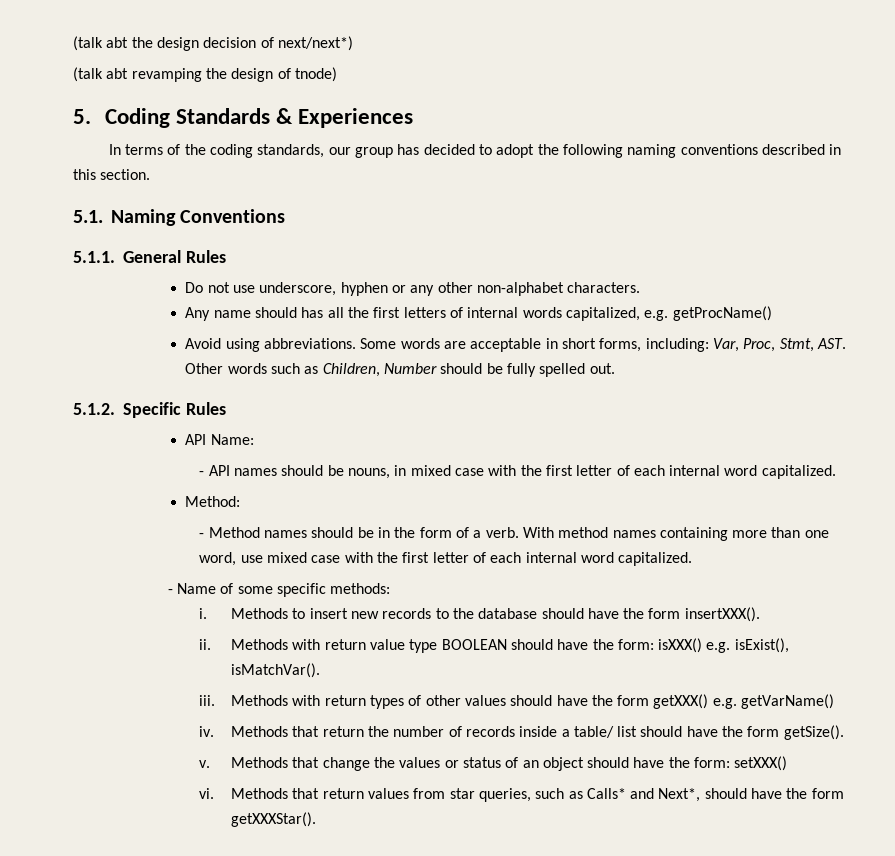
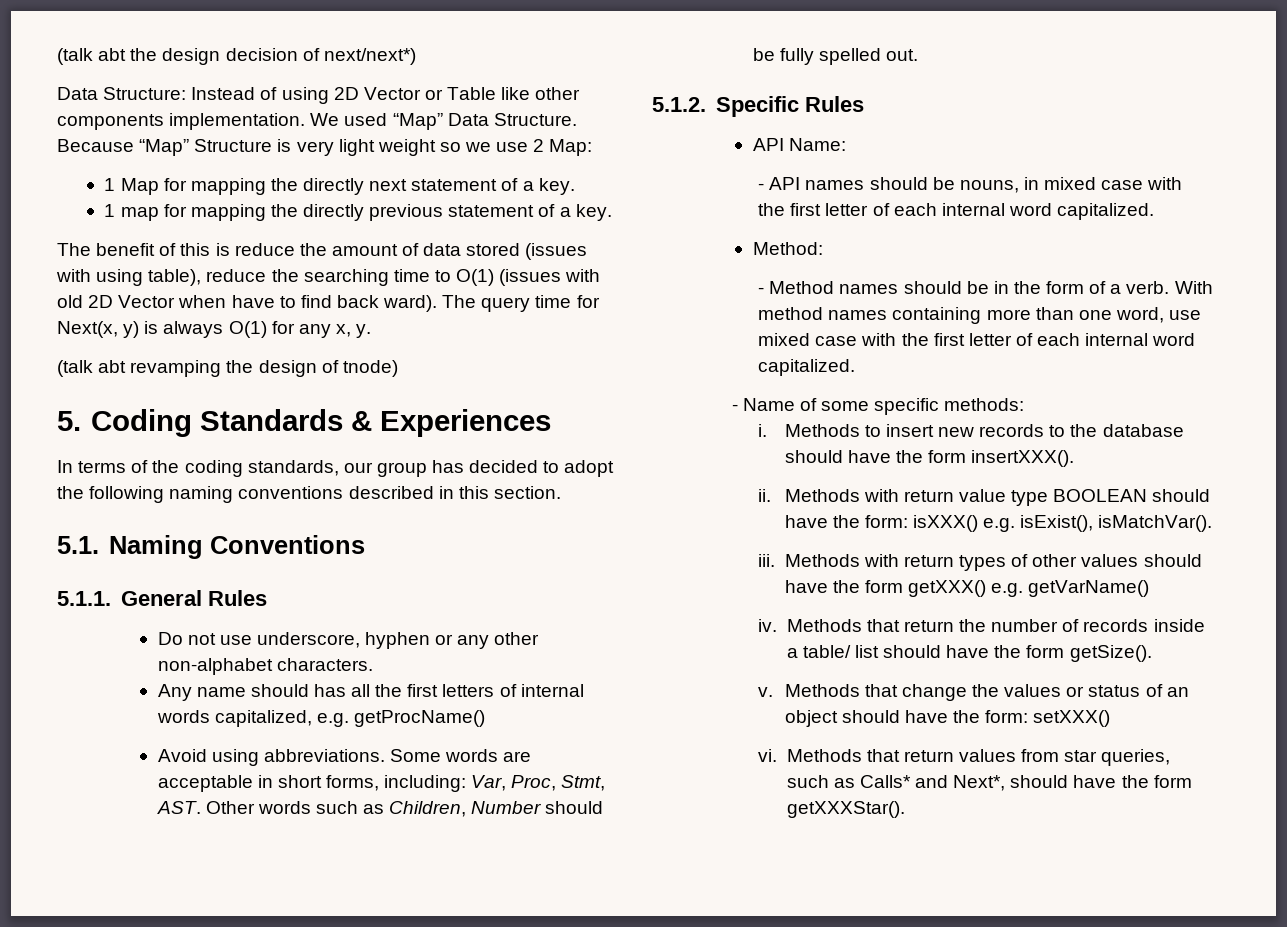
+ Data Structure: Instead of using 2D Vector or Table like other components implementation. We used “Map” Data Structure. Because “Map” Structure is very light weight so we use 2 Map:
+ 1 Map for mapping the directly next statement of a key.
+ 1 map for mapping the directly previous statement of a key.
+ The benefit of this is reduce the amount of data stored (issues with using table), reduce the searching time to O(1) (issues with old 2D Vector when have to find back ward). The query time for Next(x, y) is always O(1) for any x, y.

